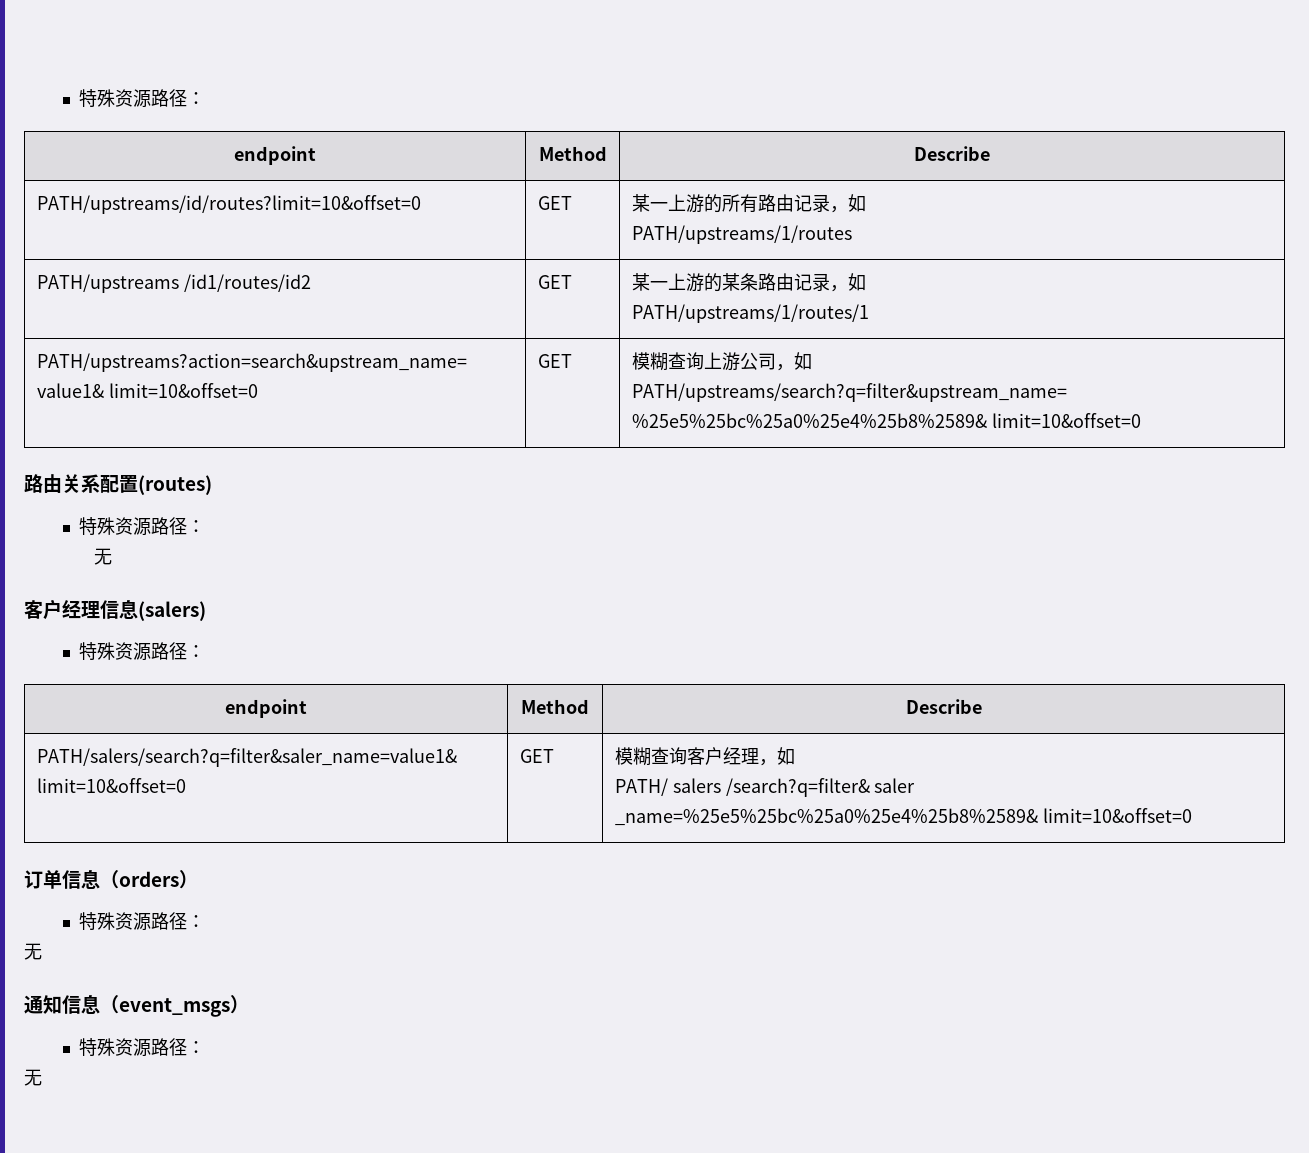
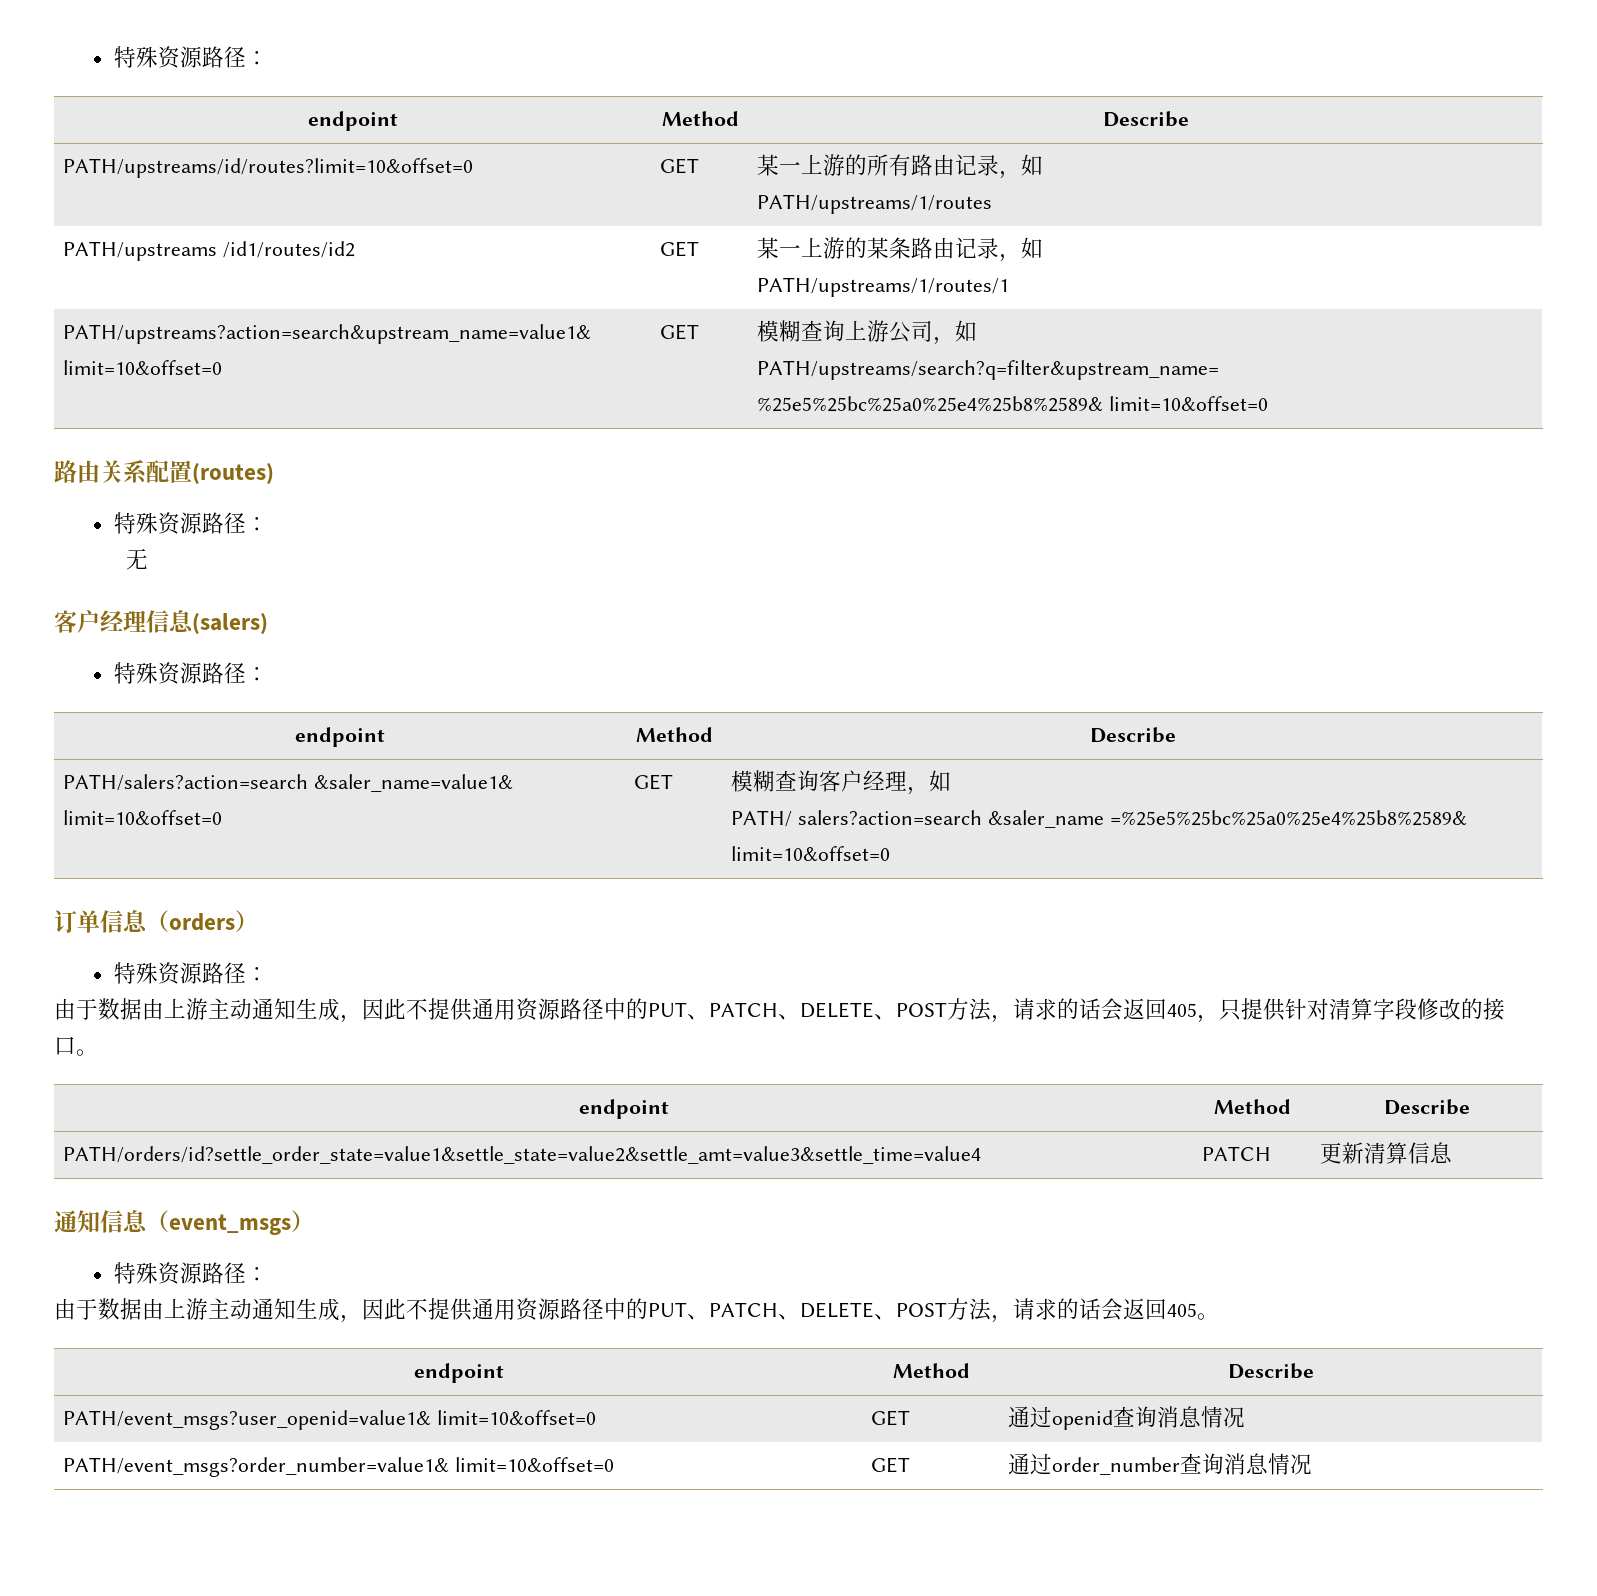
- PATH/salers/search?q=filter&saler_name=value1& limit=10&offset=0 | GET | 模糊查询客户经理，如
- PATH/ salers /search?q=filter& saler _name=%25e5%25bc%25a0%25e4%25b8%2589& limit=10&offset=0
+ PATH/salers?action=search &saler_name=value1& limit=10&offset=0 | GET | 模糊查询客户经理，如
+ PATH/ salers?action=search &saler_name =%25e5%25bc%25a0%25e4%25b8%2589& limit=10&offset=0
  订单信息（orders）
  特殊资源路径：
- 无
+ 由于数据由上游主动通知生成，因此不提供通用资源路径中的PUT、PATCH、DELETE、POST方法，请求的话会返回405，只提供针对清算字段修改的接口。
+ endpoint | Method | Describe
+ PATH/orders/id?settle_order_state=value1&settle_state=value2&settle_amt=value3&settle_time=value4 | PATCH | 更新清算信息
  通知信息（event_msgs）
  特殊资源路径：
- 无
+ 由于数据由上游主动通知生成，因此不提供通用资源路径中的PUT、PATCH、DELETE、POST方法，请求的话会返回405。
+ endpoint | Method | Describe
+ PATH/event_msgs?user_openid=value1& limit=10&offset=0 | GET | 通过openid查询消息情况
+ PATH/event_msgs?order_number=value1& limit=10&offset=0 | GET | 通过order_number查询消息情况

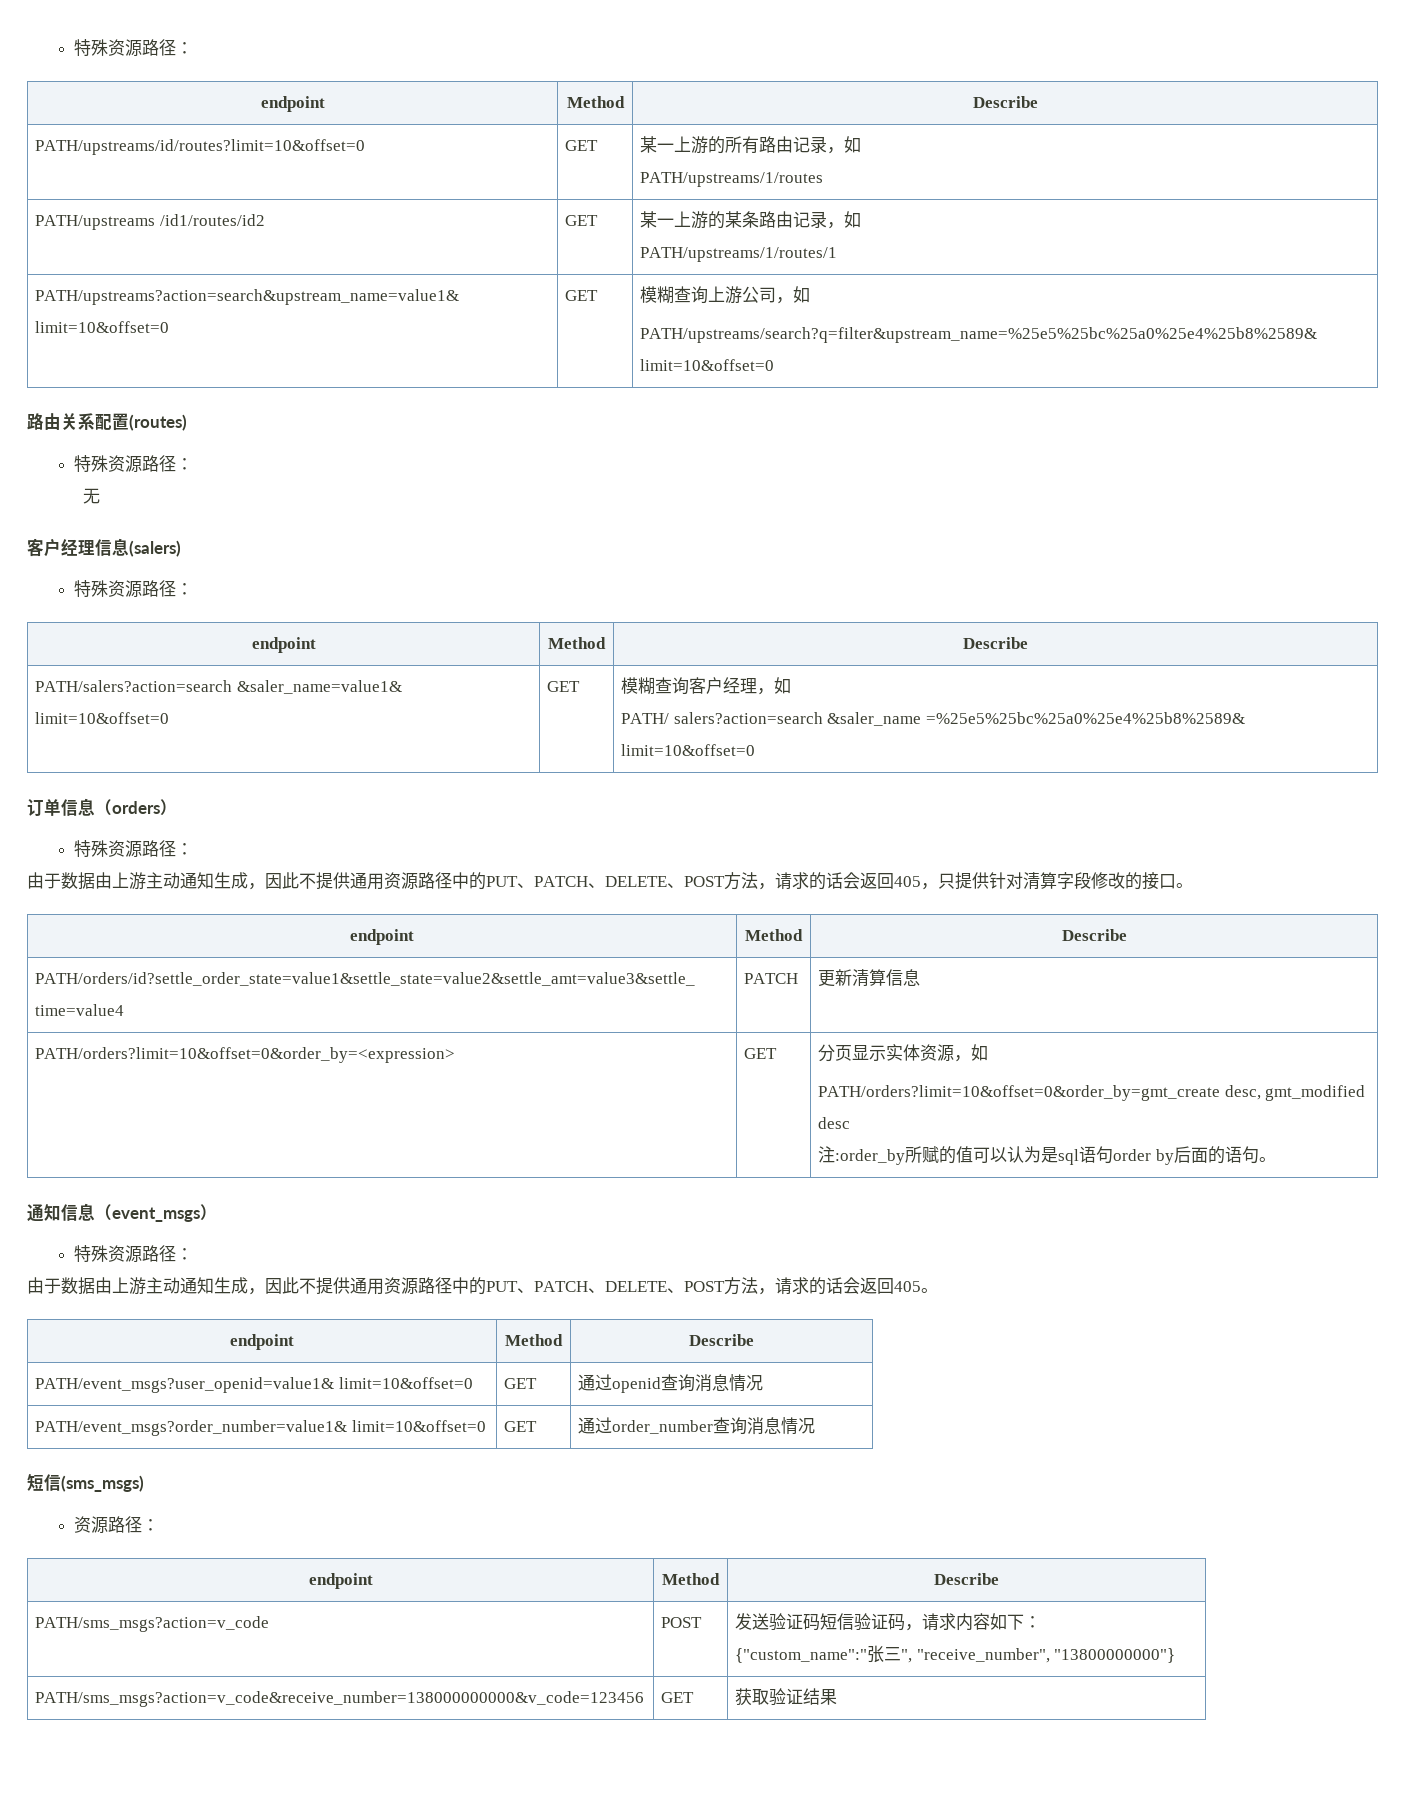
+ PATH/orders?limit=10&offset=0&order_by=<expression> | GET | 分页显示实体资源，如
+ PATH/orders?limit=10&offset=0&order_by=gmt_create desc, gmt_modified desc
+ 注:order_by所赋的值可以认为是sql语句order by后面的语句。
+ 短信(sms_msgs)
+ 资源路径：
+ endpoint | Method | Describe
+ PATH/sms_msgs?action=v_code | POST | 发送验证码短信验证码，请求内容如下：
+ {"custom_name":"张三", "receive_number", "13800000000"}
+ PATH/sms_msgs?action=v_code&receive_number=138000000000&v_code=123456 | GET | 获取验证结果

